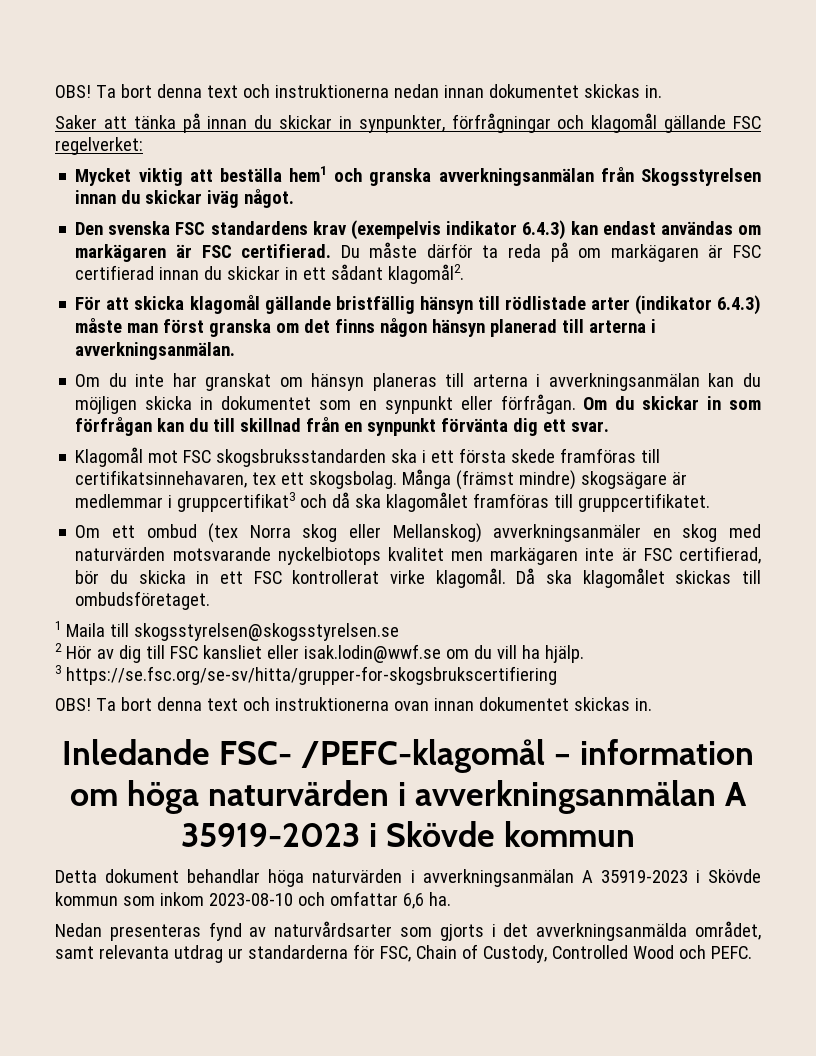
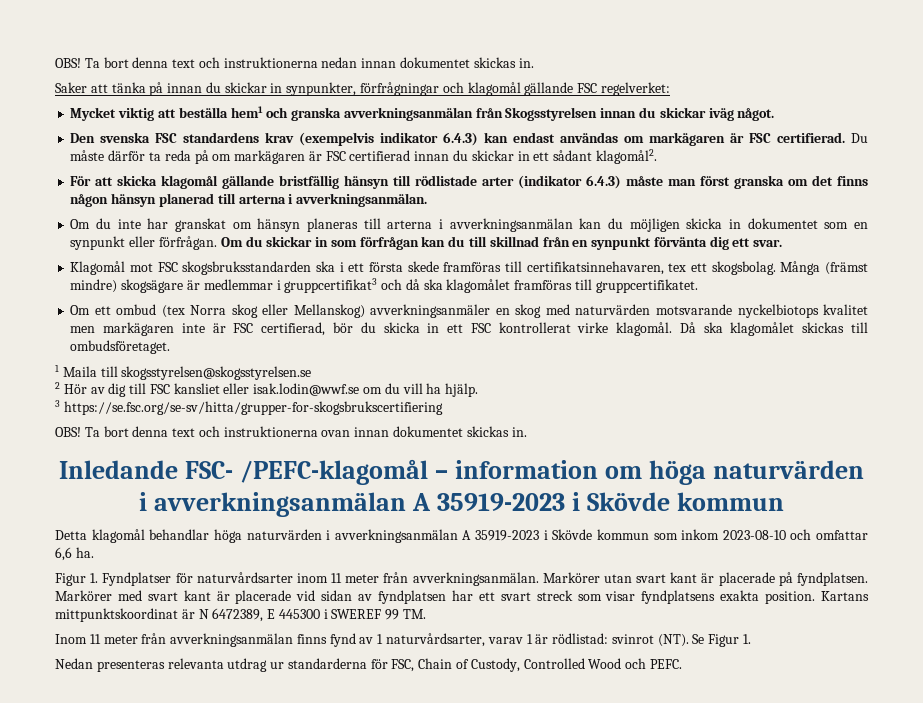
- Detta dokument behandlar höga naturvärden i avverkningsanmälan A 35919-2023 i Skövde kommun som inkom 2023-08-10 och omfattar 6,6 ha.
+ Detta klagomål behandlar höga naturvärden i avverkningsanmälan A 35919-2023 i Skövde kommun som inkom 2023-08-10 och omfattar 6,6 ha.
- Nedan presenteras fynd av naturvårdsarter som gjorts i det avverkningsanmälda området, samt relevanta utdrag ur standarderna för FSC, Chain of Custody, Controlled Wood och PEFC.
+ Figur 1. Fyndplatser för naturvårdsarter inom 11 meter från avverkningsanmälan. Markörer utan svart kant är placerade på fyndplatsen. Markörer med svart kant är placerade vid sidan av fyndplatsen har ett svart streck som visar fyndplatsens exakta position. Kartans mittpunktskoordinat är N 6472389, E 445300 i SWEREF 99 TM.
+ Inom 11 meter från avverkningsanmälan finns fynd av 1 naturvårdsarter, varav 1 är rödlistad: svinrot (NT). Se Figur 1.
+ Nedan presenteras relevanta utdrag ur standarderna för FSC, Chain of Custody, Controlled Wood och PEFC.

